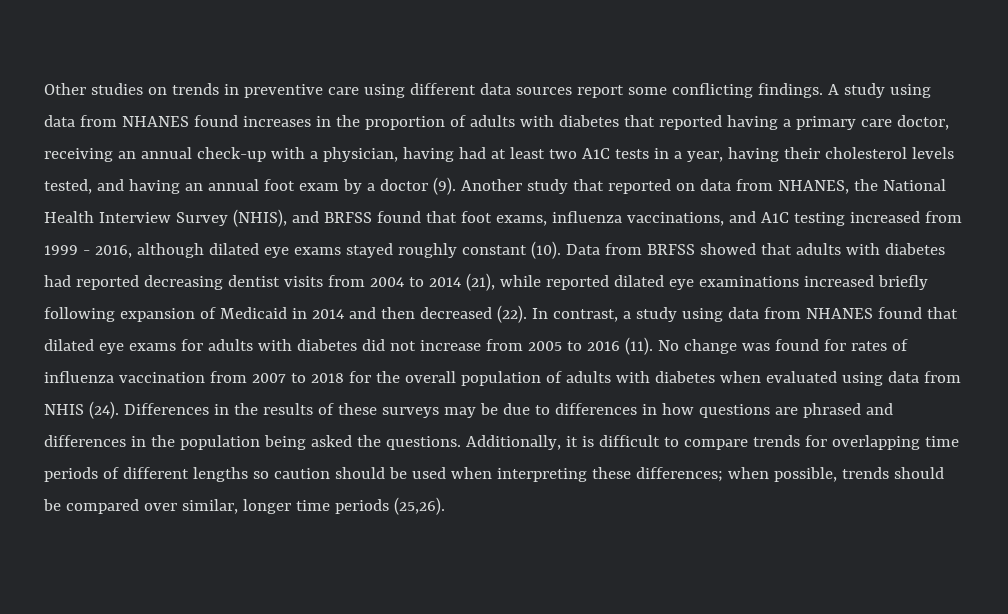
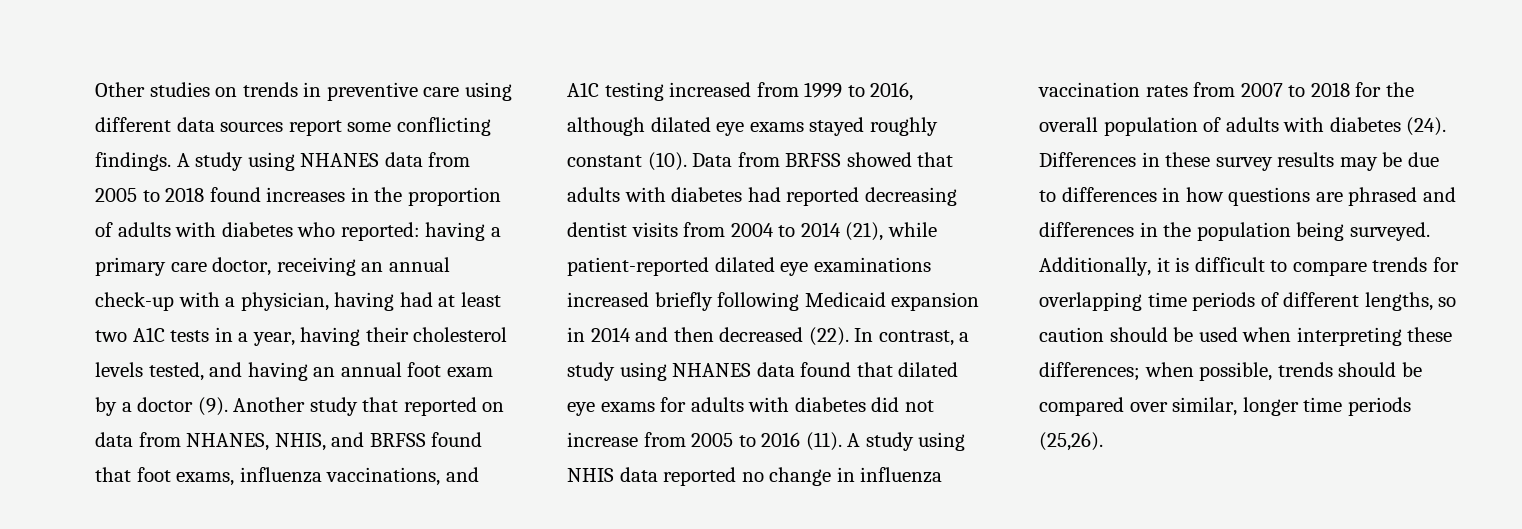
- A study using data from NHANES found increases in the proportion of adults with diabetes that reported having a primary care doctor, receiving an annual check-up with a physician, having had at least two A1C tests in a year, having their cholesterol levels tested, and having an annual foot exam by a doctor (9).
+ A study using NHANES data from 2005 to 2018 found increases in the proportion of adults with diabetes who reported: having a primary care doctor, receiving an annual check-up with a physician, having had at least two A1C tests in a year, having their cholesterol levels tested, and having an annual foot exam by a doctor (9).
- Another study that reported on data from NHANES, the National Health Interview Survey (NHIS), and BRFSS found that foot exams, influenza vaccinations, and A1C testing increased from 1999 - 2016, although dilated eye exams stayed roughly constant (10).
+ Another study that reported on data from NHANES, NHIS, and BRFSS found that foot exams, influenza vaccinations, and A1C testing increased from 1999 to 2016, although dilated eye exams stayed roughly constant (10).
- Data from BRFSS showed that adults with diabetes had reported decreasing dentist visits from 2004 to 2014 (21), while reported dilated eye examinations increased briefly following expansion of Medicaid in 2014 and then decreased (22).
+ Data from BRFSS showed that adults with diabetes had reported decreasing dentist visits from 2004 to 2014 (21), while patient-reported dilated eye examinations increased briefly following Medicaid expansion in 2014 and then decreased (22).
- In contrast, a study using data from NHANES found that dilated eye exams for adults with diabetes did not increase from 2005 to 2016 (11).
+ In contrast, a study using NHANES data found that dilated eye exams for adults with diabetes did not increase from 2005 to 2016 (11).
- No change was found for rates of influenza vaccination from 2007 to 2018 for the overall population of adults with diabetes when evaluated using data from NHIS (24). Differences in the results of these surveys may be due to differences in how questions are phrased and differences in the population being asked the questions.
+ A study using NHIS data reported no change in influenza vaccination rates from 2007 to 2018 for the overall population of adults with diabetes (24). Differences in these survey results may be due to differences in how questions are phrased and differences in the population being surveyed.
- Additionally, it is difficult to compare trends for overlapping time periods of different lengths so caution should be used when interpreting these differences; when possible, trends should be compared over similar, longer time periods (25,26).
+ Additionally, it is difficult to compare trends for overlapping time periods of different lengths, so caution should be used when interpreting these differences; when possible, trends should be compared over similar, longer time periods (25,26).

